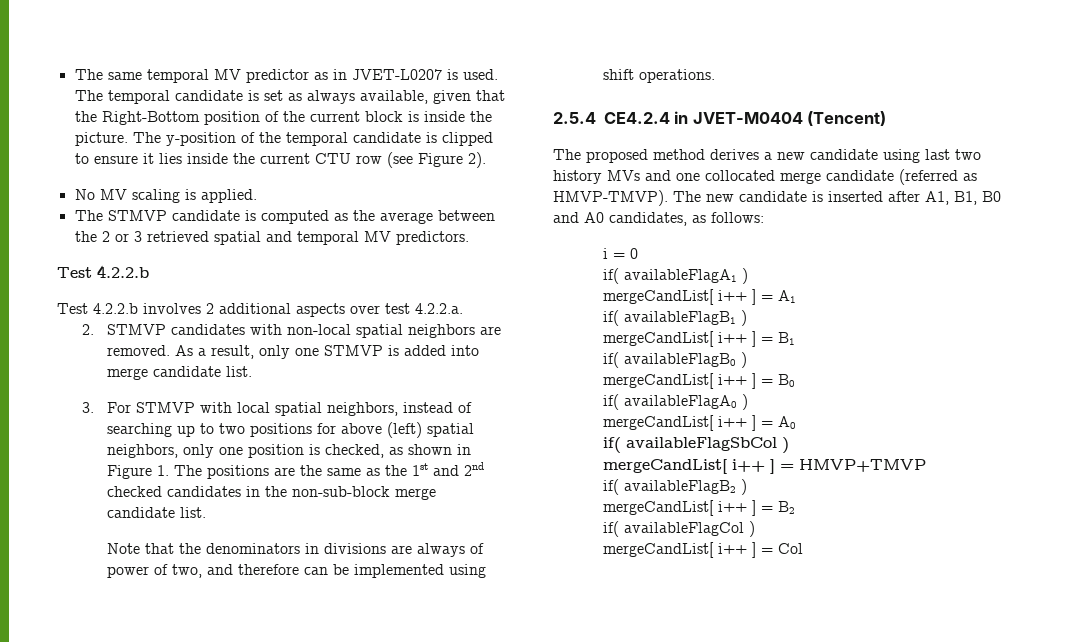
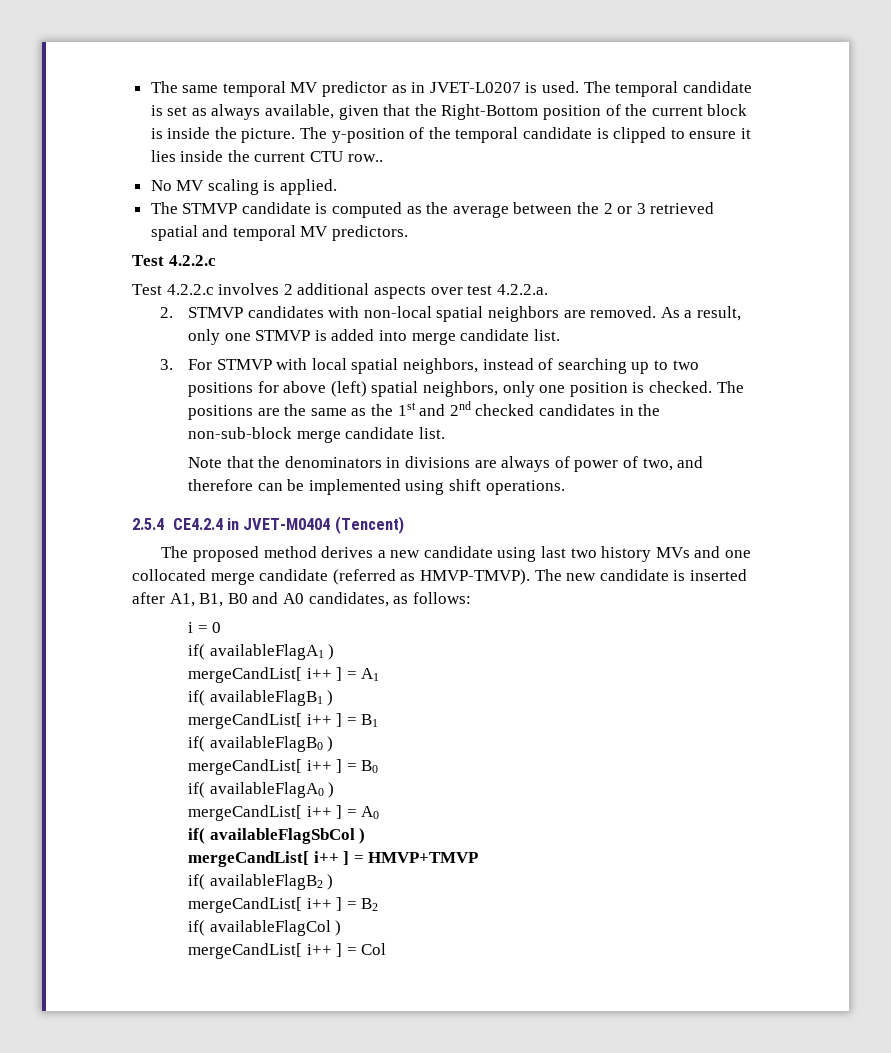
- The y-position of the temporal candidate is clipped to ensure it lies inside the current CTU row (see Figure 2).
+ The y-position of the temporal candidate is clipped to ensure it lies inside the current CTU row..
  The STMVP candidate is computed as the average between the 2 or 3 retrieved spatial and temporal MV predictors.
- Test 4.2.2.b
- Test 4.2.2.b involves 2 additional aspects over test 4.2.2.a.
+ Test 4.2.2.c
+ Test 4.2.2.c involves 2 additional aspects over test 4.2.2.a.
- 3. For STMVP with local spatial neighbors, instead of searching up to two positions for above (left) spatial neighbors, only one position is checked, as shown in Figure 1. The positions are the same as the 1st and 2nd checked candidates in the non-sub-block merge candidate list.
+ 3. For STMVP with local spatial neighbors, instead of searching up to two positions for above (left) spatial neighbors, only one position is checked. The positions are the same as the 1st and 2nd checked candidates in the non-sub-block merge candidate list.

